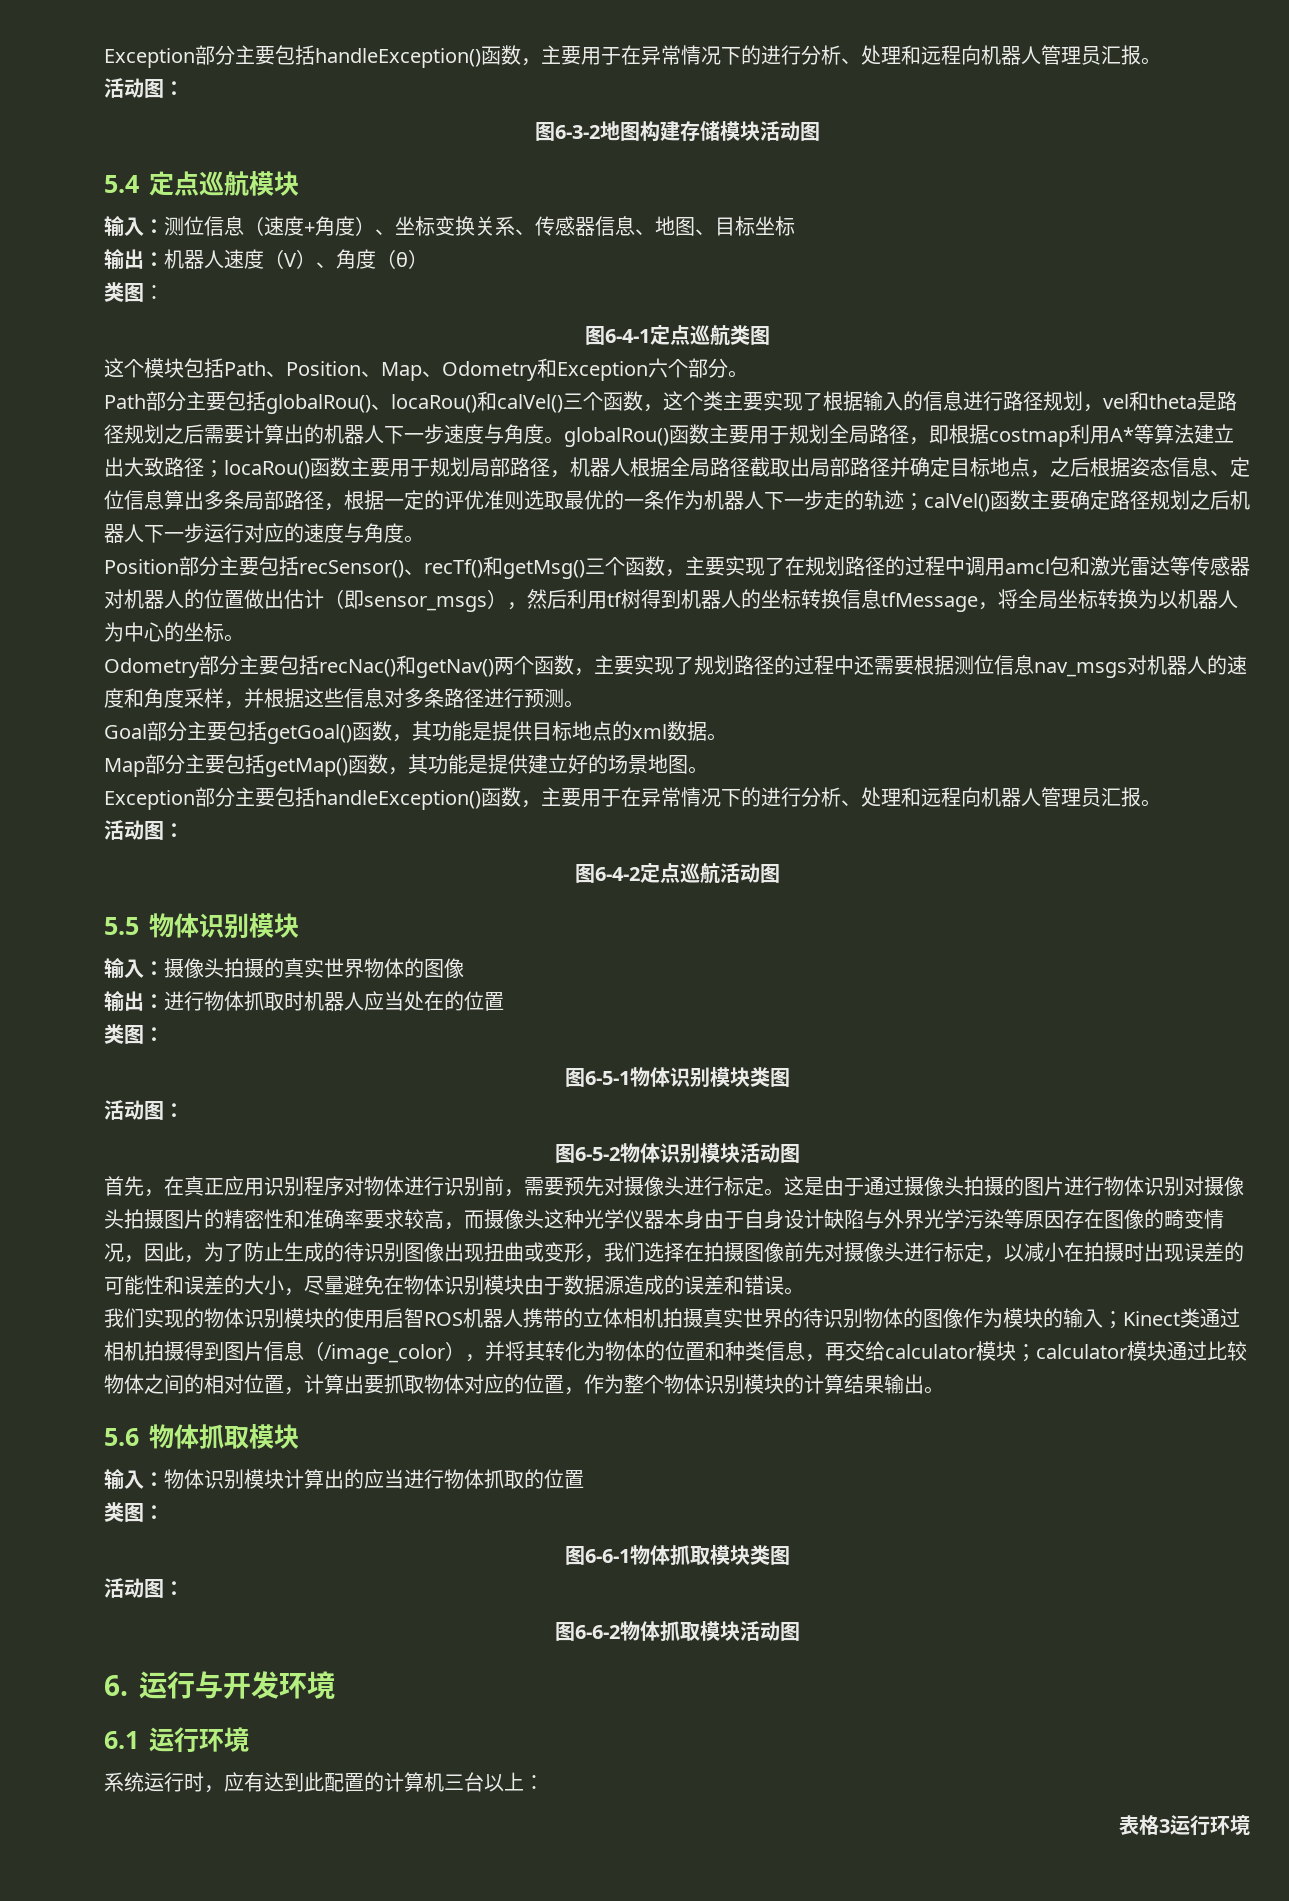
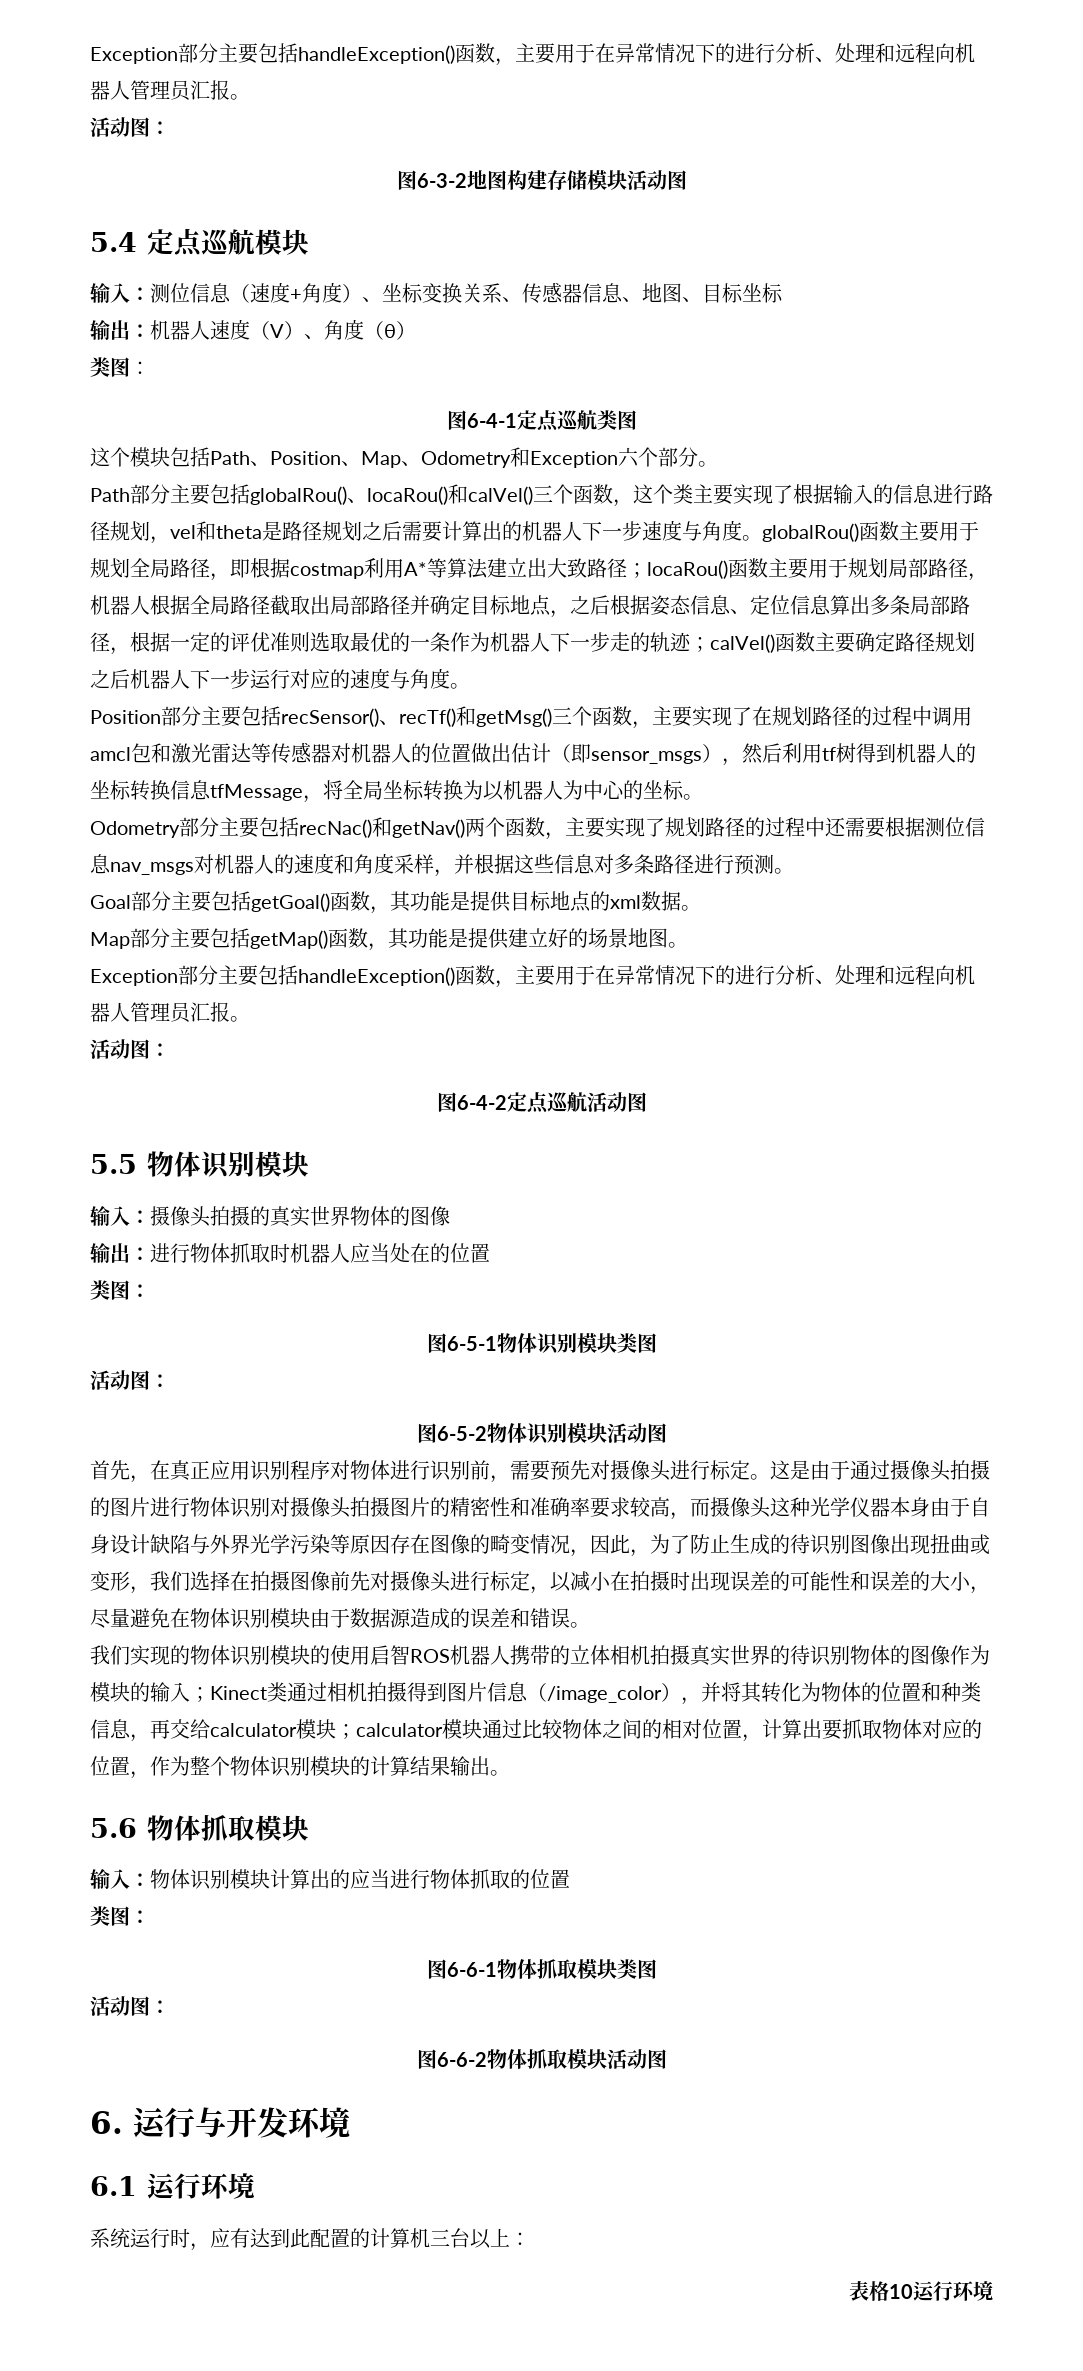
- 表格3运行环境
+ 表格10运行环境

